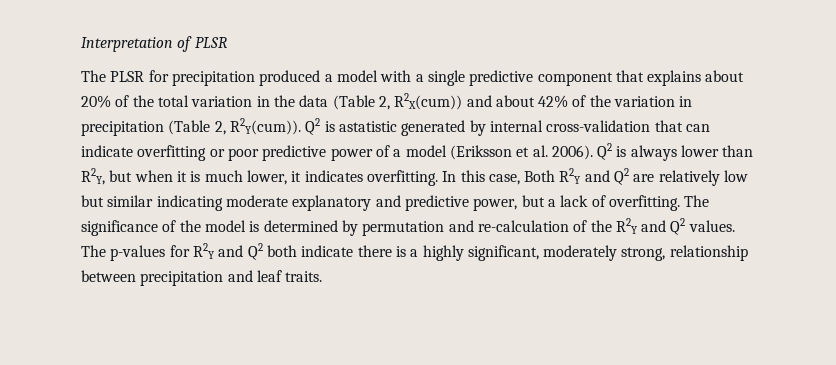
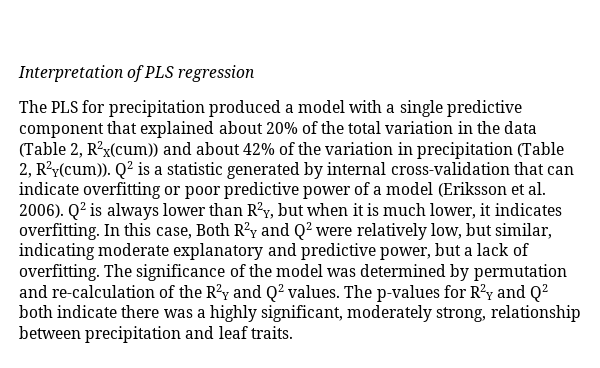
- Interpretation of PLSR
- The PLSR for precipitation produced a model with a single predictive component that explains about 20% of the total variation in the data (Table 2, R2X(cum)) and about 42% of the variation in precipitation (Table 2, R2Y(cum)).
+ Interpretation of PLS regression
+ The PLS for precipitation produced a model with a single predictive component that explained about 20% of the total variation in the data (Table 2, R2X(cum)) and about 42% of the variation in precipitation (Table 2, R2Y(cum)).
- Q2 is astatistic generated by internal cross-validation that can indicate overfitting or poor predictive power of a model (Eriksson et al. 2006).
+ Q2 is a statistic generated by internal cross-validation that can indicate overfitting or poor predictive power of a model (Eriksson et al. 2006).
- In this case, Both R2Y and Q2 are relatively low but similar indicating moderate explanatory and predictive power, but a lack of overfitting.
+ In this case, Both R2Y and Q2 were relatively low, but similar, indicating moderate explanatory and predictive power, but a lack of overfitting.
- The significance of the model is determined by permutation and re-calculation of the R2Y and Q2 values.
+ The significance of the model was determined by permutation and re-calculation of the R2Y and Q2 values.
- The p-values for R2Y and Q2 both indicate there is a highly significant, moderately strong, relationship between precipitation and leaf traits.
+ The p-values for R2Y and Q2 both indicate there was a highly significant, moderately strong, relationship between precipitation and leaf traits.

